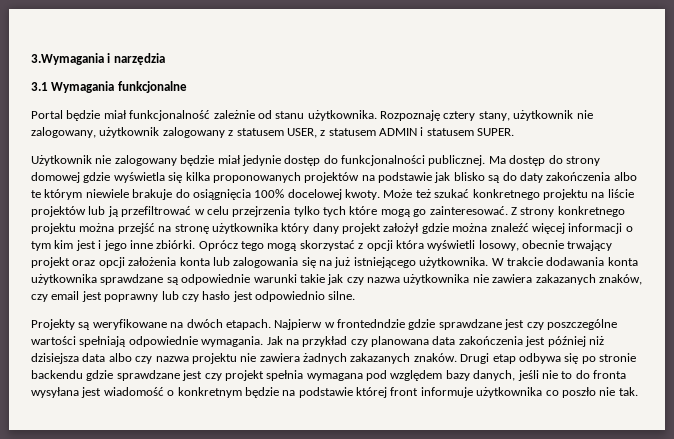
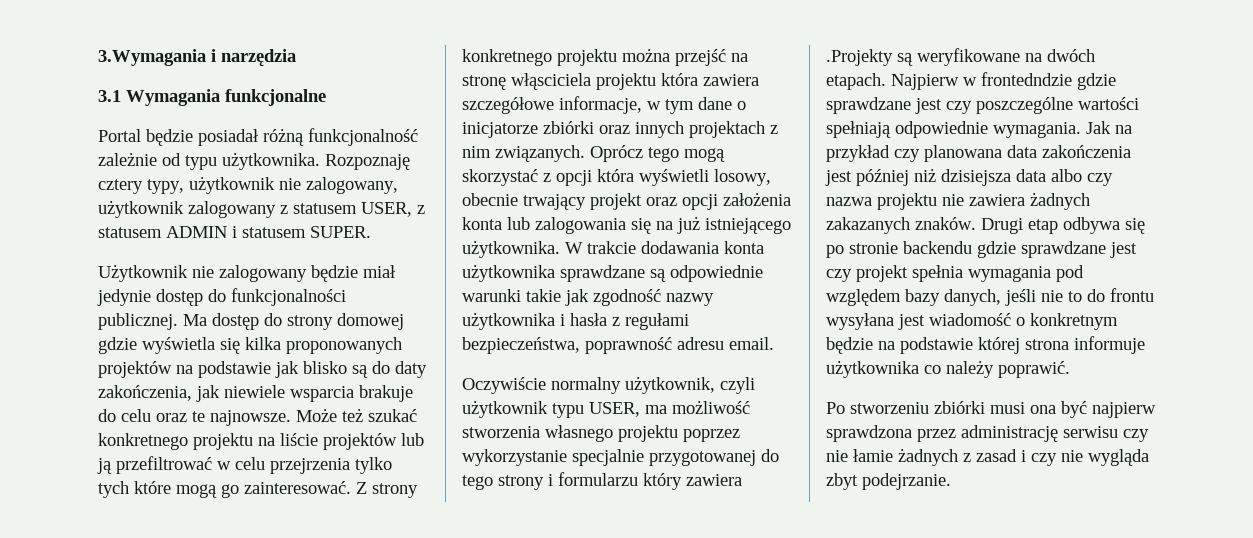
- Portal będzie miał funkcjonalność zależnie od stanu użytkownika.
+ Portal będzie posiadał różną funkcjonalność zależnie od typu użytkownika.
- Rozpoznaję cztery stany, użytkownik nie zalogowany, użytkownik zalogowany z statusem USER, z statusem ADMIN i statusem SUPER.
+ Rozpoznaję cztery typy, użytkownik nie zalogowany, użytkownik zalogowany z statusem USER, z statusem ADMIN i statusem SUPER.
- Ma dostęp do strony domowej gdzie wyświetla się kilka proponowanych projektów na podstawie jak blisko są do daty zakończenia albo te którym niewiele brakuje do osiągnięcia 100% docelowej kwoty.
+ Ma dostęp do strony domowej gdzie wyświetla się kilka proponowanych projektów na podstawie jak blisko są do daty zakończenia, jak niewiele wsparcia brakuje do celu oraz te najnowsze.
- Z strony konkretnego projektu można przejść na stronę użytkownika który dany projekt założył gdzie można znaleźć więcej informacji o tym kim jest i jego inne zbiórki.
+ Z strony konkretnego projektu można przejść na stronę włąsciciela projektu która zawiera szczegółowe informacje, w tym dane o inicjatorze zbiórki oraz innych projektach z nim związanych.
- W trakcie dodawania konta użytkownika sprawdzane są odpowiednie warunki takie jak czy nazwa użytkownika nie zawiera zakazanych znaków, czy email jest poprawny lub czy hasło jest odpowiednio silne.
- Projekty są weryfikowane na dwóch etapach.
+ W trakcie dodawania konta użytkownika sprawdzane są odpowiednie warunki takie jak zgodność nazwy użytkownika i hasła z regułami bezpieczeństwa, poprawność adresu email.
+ Oczywiście normalny użytkownik, czyli użytkownik typu USER, ma możliwość stworzenia własnego projektu poprzez wykorzystanie specjalnie przygotowanej do tego strony i formularzu który zawiera .Projekty są weryfikowane na dwóch etapach.
- Drugi etap odbywa się po stronie backendu gdzie sprawdzane jest czy projekt spełnia wymagana pod względem bazy danych, jeśli nie to do fronta wysyłana jest wiadomość o konkretnym będzie na podstawie której front informuje użytkownika co poszło nie tak.
+ Drugi etap odbywa się po stronie backendu gdzie sprawdzane jest czy projekt spełnia wymagania pod względem bazy danych, jeśli nie to do frontu wysyłana jest wiadomość o konkretnym będzie na podstawie której strona informuje użytkownika co należy poprawić.
+ Po stworzeniu zbiórki musi ona być najpierw sprawdzona przez administrację serwisu czy nie łamie żadnych z zasad i czy nie wygląda zbyt podejrzanie.

